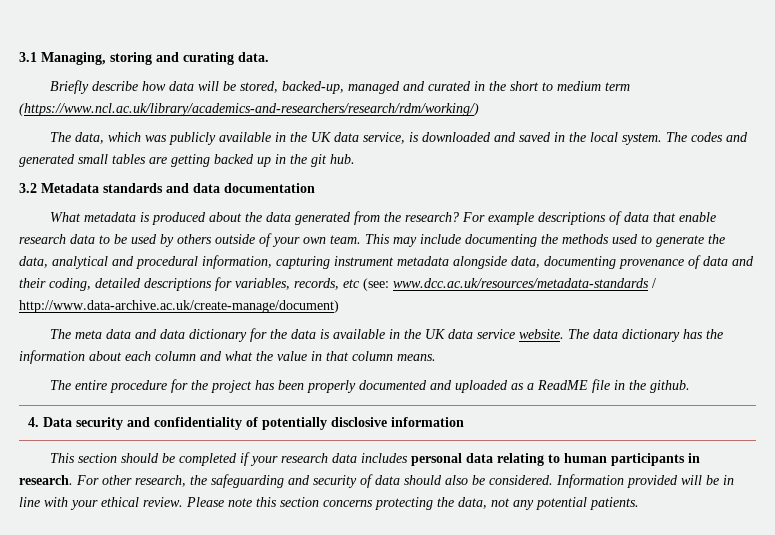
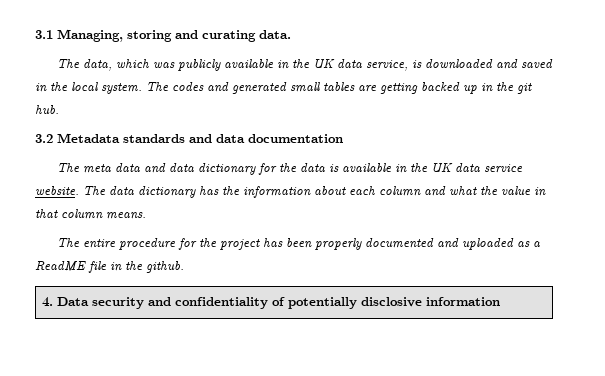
- Briefly describe how data will be stored, backed-up, managed and curated in the short to medium term (https://www.ncl.ac.uk/library/academics-and-researchers/research/rdm/working/)
- What metadata is produced about the data generated from the research? For example descriptions of data that enable research data to be used by others outside of your own team. This may include documenting the methods used to generate the data, analytical and procedural information, capturing instrument metadata alongside data, documenting provenance of data and their coding, detailed descriptions for variables, records, etc (see: www.dcc.ac.uk/resources/metadata-standards / http://www.data-archive.ac.uk/create-manage/document)
- This section should be completed if your research data includes personal data relating to human participants in research. For other research, the safeguarding and security of data should also be considered. Information provided will be in line with your ethical review. Please note this section concerns protecting the data, not any potential patients.

